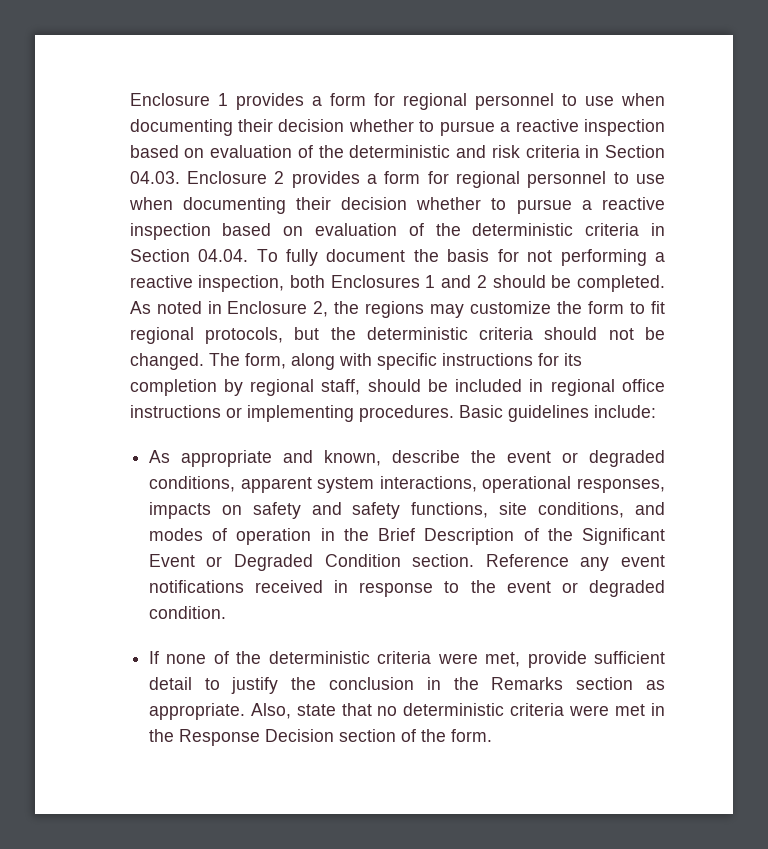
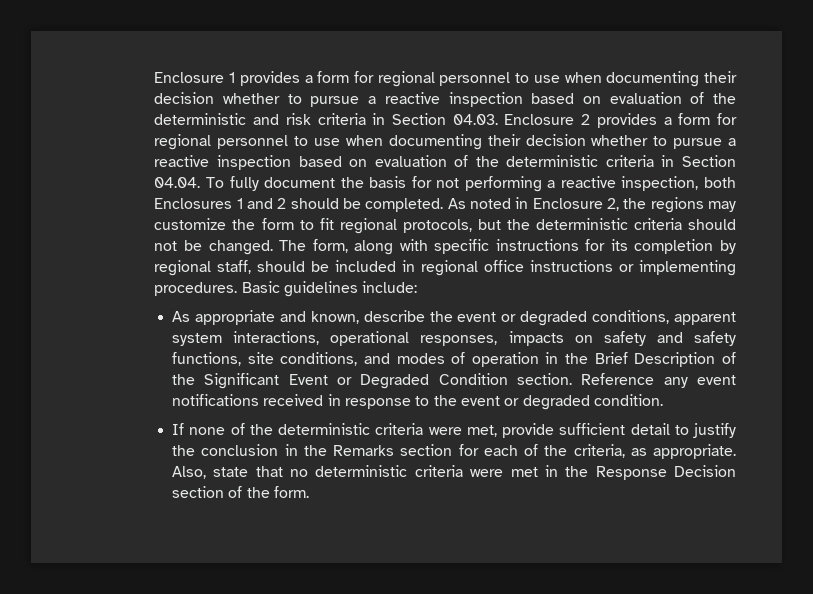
- If none of the deterministic criteria were met, provide sufficient detail to justify the conclusion in the Remarks section as appropriate.
+ If none of the deterministic criteria were met, provide sufficient detail to justify the conclusion in the Remarks section for each of the criteria, as appropriate.

